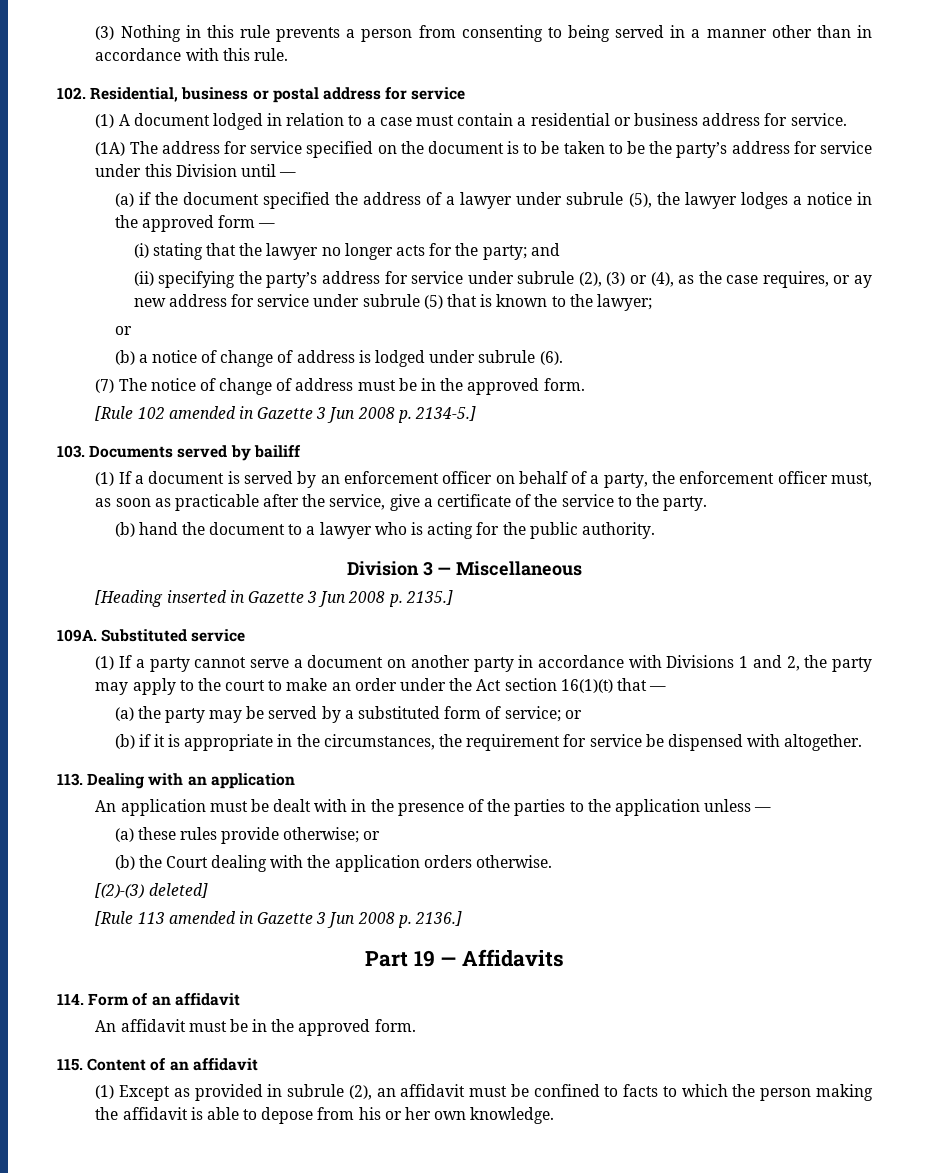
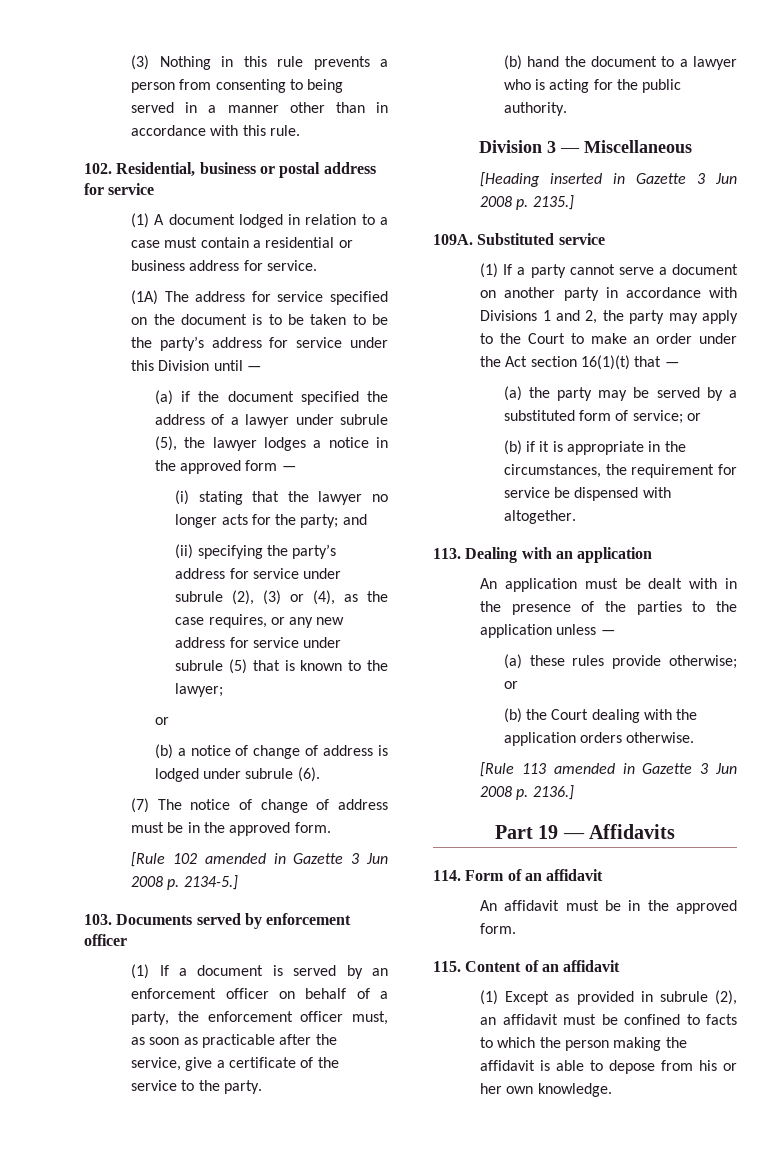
- (ii) specifying the party’s address for service under subrule (2), (3) or (4), as the case requires, or ay new address for service under subrule (5) that is known to the lawyer;
+ (ii) specifying the party’s address for service under subrule (2), (3) or (4), as the case requires, or any new address for service under subrule (5) that is known to the lawyer;
- 103. Documents served by bailiff
+ 103. Documents served by enforcement officer
- (1) If a party cannot serve a document on another party in accordance with Divisions 1 and 2, the party may apply to the court to make an order under the Act section 16(1)(t) that —
+ (1) If a party cannot serve a document on another party in accordance with Divisions 1 and 2, the party may apply to the Court to make an order under the Act section 16(1)(t) that —
- [(2)-(3) deleted]

